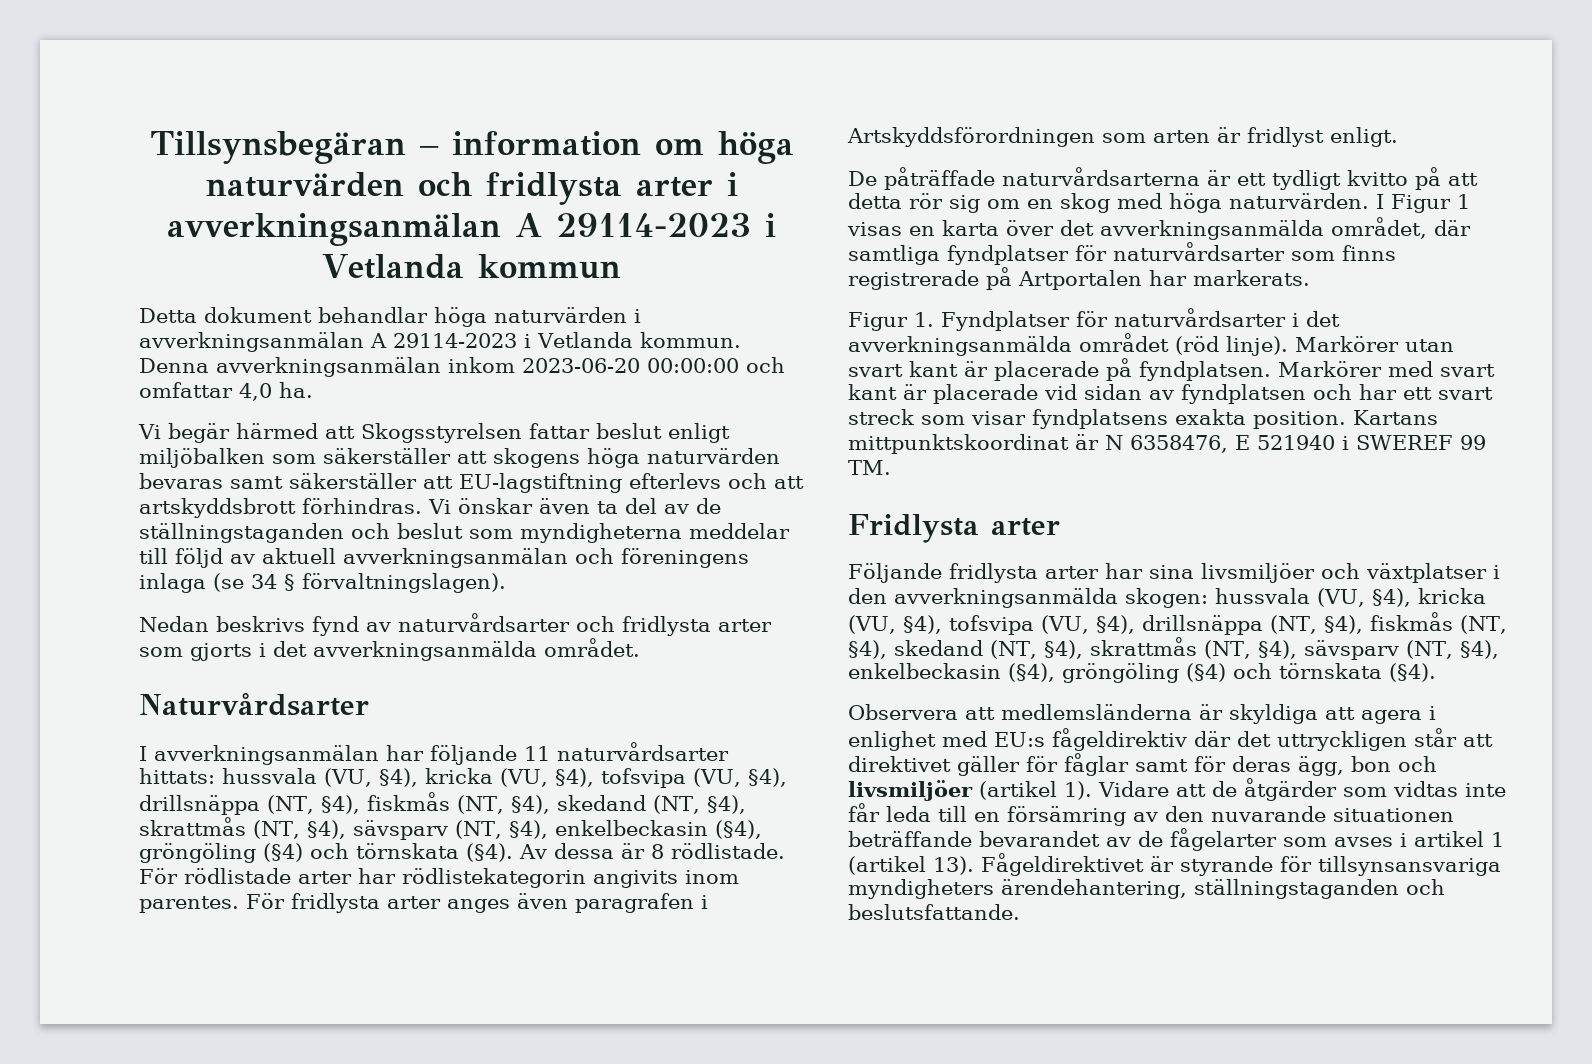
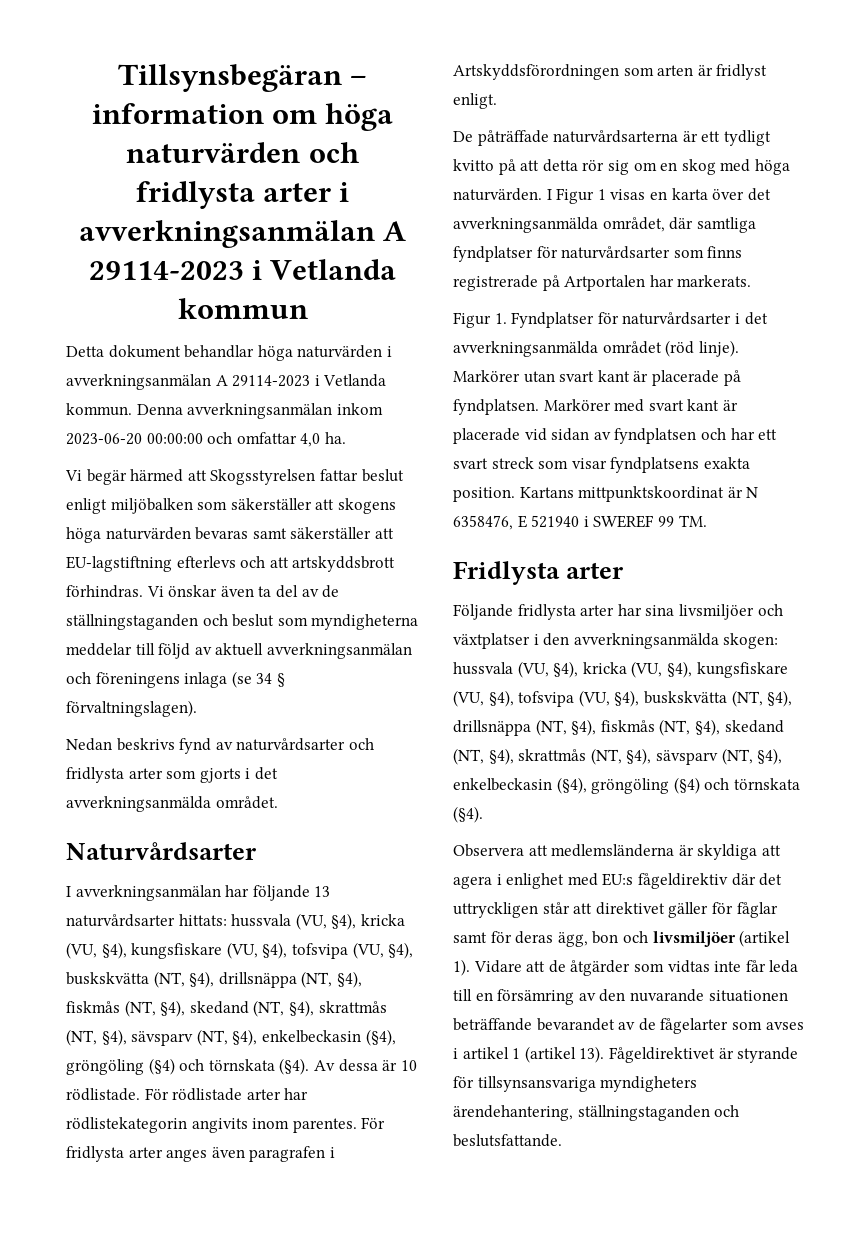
- I avverkningsanmälan har följande 11 naturvårdsarter hittats: hussvala (VU, §4), kricka (VU, §4), tofsvipa (VU, §4), drillsnäppa (NT, §4), fiskmås (NT, §4), skedand (NT, §4), skrattmås (NT, §4), sävsparv (NT, §4), enkelbeckasin (§4), gröngöling (§4) och törnskata (§4).
+ I avverkningsanmälan har följande 13 naturvårdsarter hittats: hussvala (VU, §4), kricka (VU, §4), kungsfiskare (VU, §4), tofsvipa (VU, §4), buskskvätta (NT, §4), drillsnäppa (NT, §4), fiskmås (NT, §4), skedand (NT, §4), skrattmås (NT, §4), sävsparv (NT, §4), enkelbeckasin (§4), gröngöling (§4) och törnskata (§4).
- Av dessa är 8 rödlistade.
+ Av dessa är 10 rödlistade.
- Följande fridlysta arter har sina livsmiljöer och växtplatser i den avverkningsanmälda skogen: hussvala (VU, §4), kricka (VU, §4), tofsvipa (VU, §4), drillsnäppa (NT, §4), fiskmås (NT, §4), skedand (NT, §4), skrattmås (NT, §4), sävsparv (NT, §4), enkelbeckasin (§4), gröngöling (§4) och törnskata (§4).
+ Följande fridlysta arter har sina livsmiljöer och växtplatser i den avverkningsanmälda skogen: hussvala (VU, §4), kricka (VU, §4), kungsfiskare (VU, §4), tofsvipa (VU, §4), buskskvätta (NT, §4), drillsnäppa (NT, §4), fiskmås (NT, §4), skedand (NT, §4), skrattmås (NT, §4), sävsparv (NT, §4), enkelbeckasin (§4), gröngöling (§4) och törnskata (§4).

